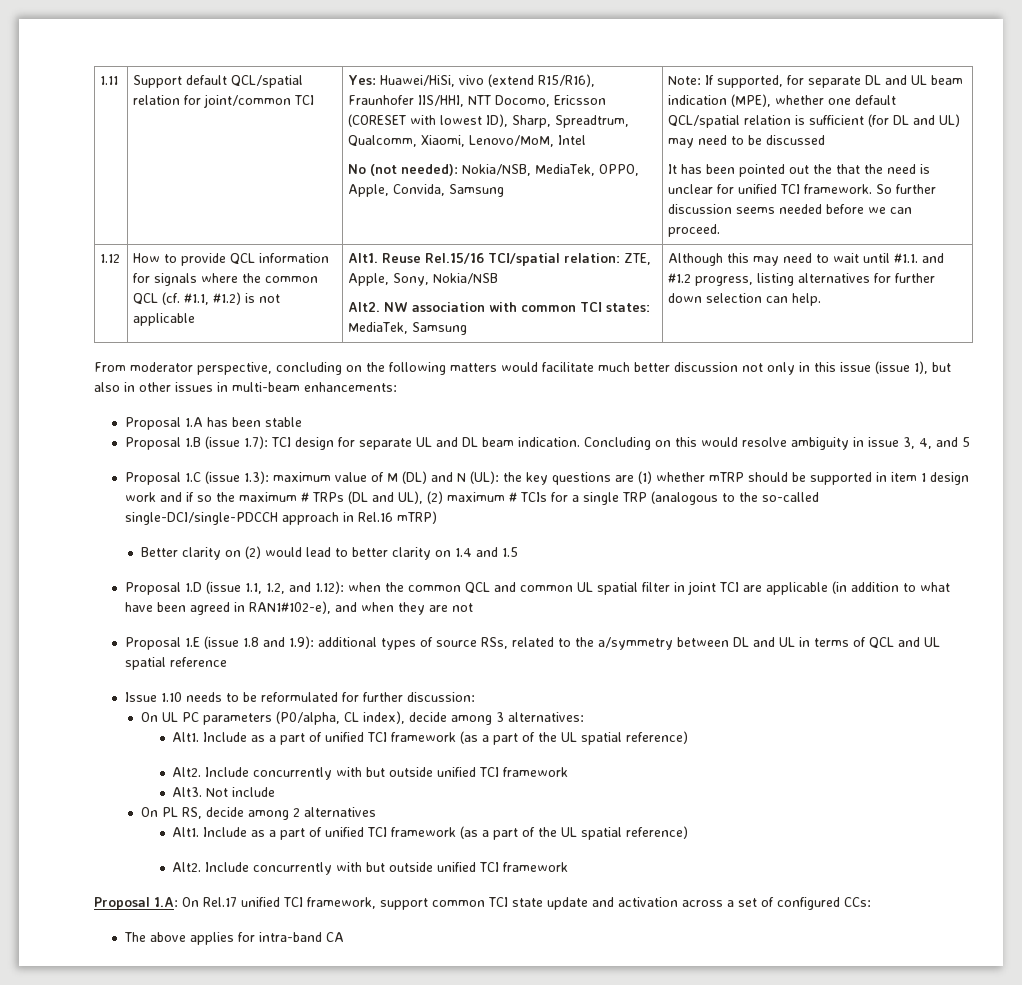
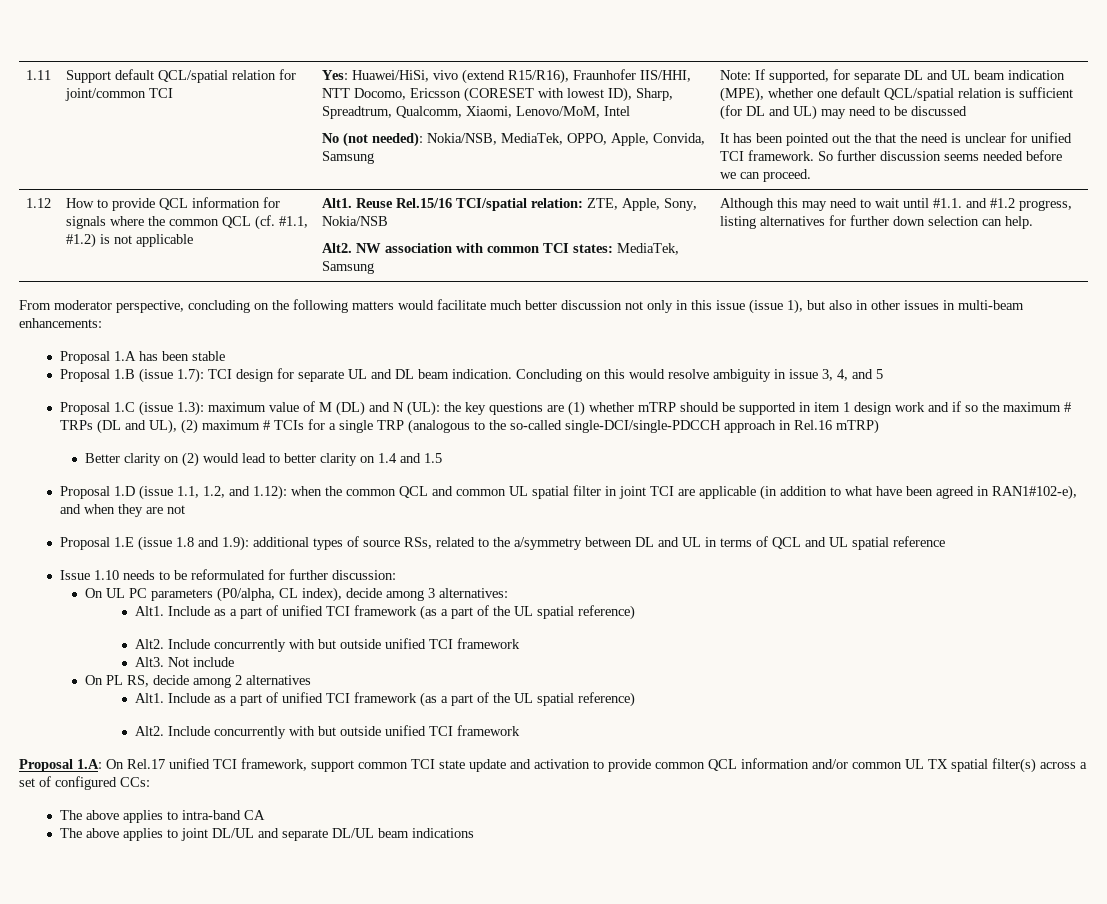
- Proposal 1.A: On Rel.17 unified TCI framework, support common TCI state update and activation across a set of configured CCs:
+ Proposal 1.A: On Rel.17 unified TCI framework, support common TCI state update and activation to provide common QCL information and/or common UL TX spatial filter(s) across a set of configured CCs:
- The above applies for intra-band CA
+ The above applies to intra-band CA
+ The above applies to joint DL/UL and separate DL/UL beam indications

